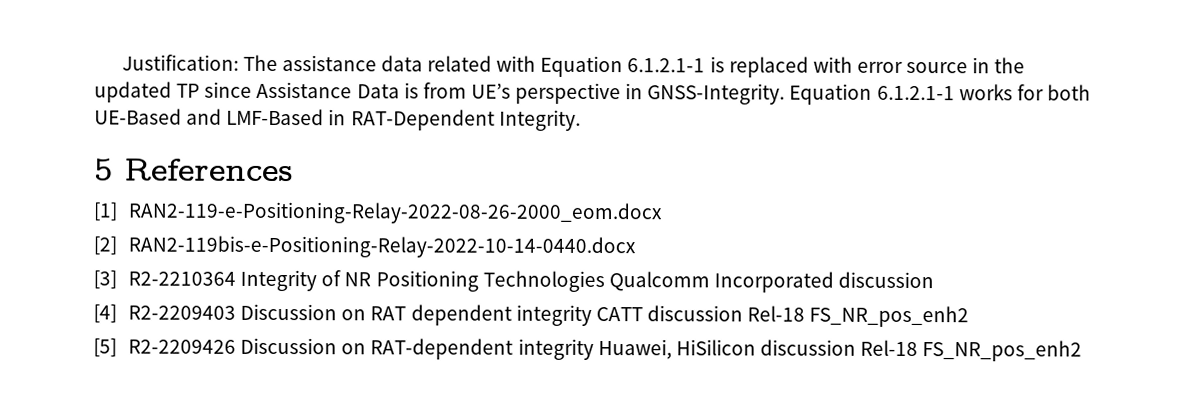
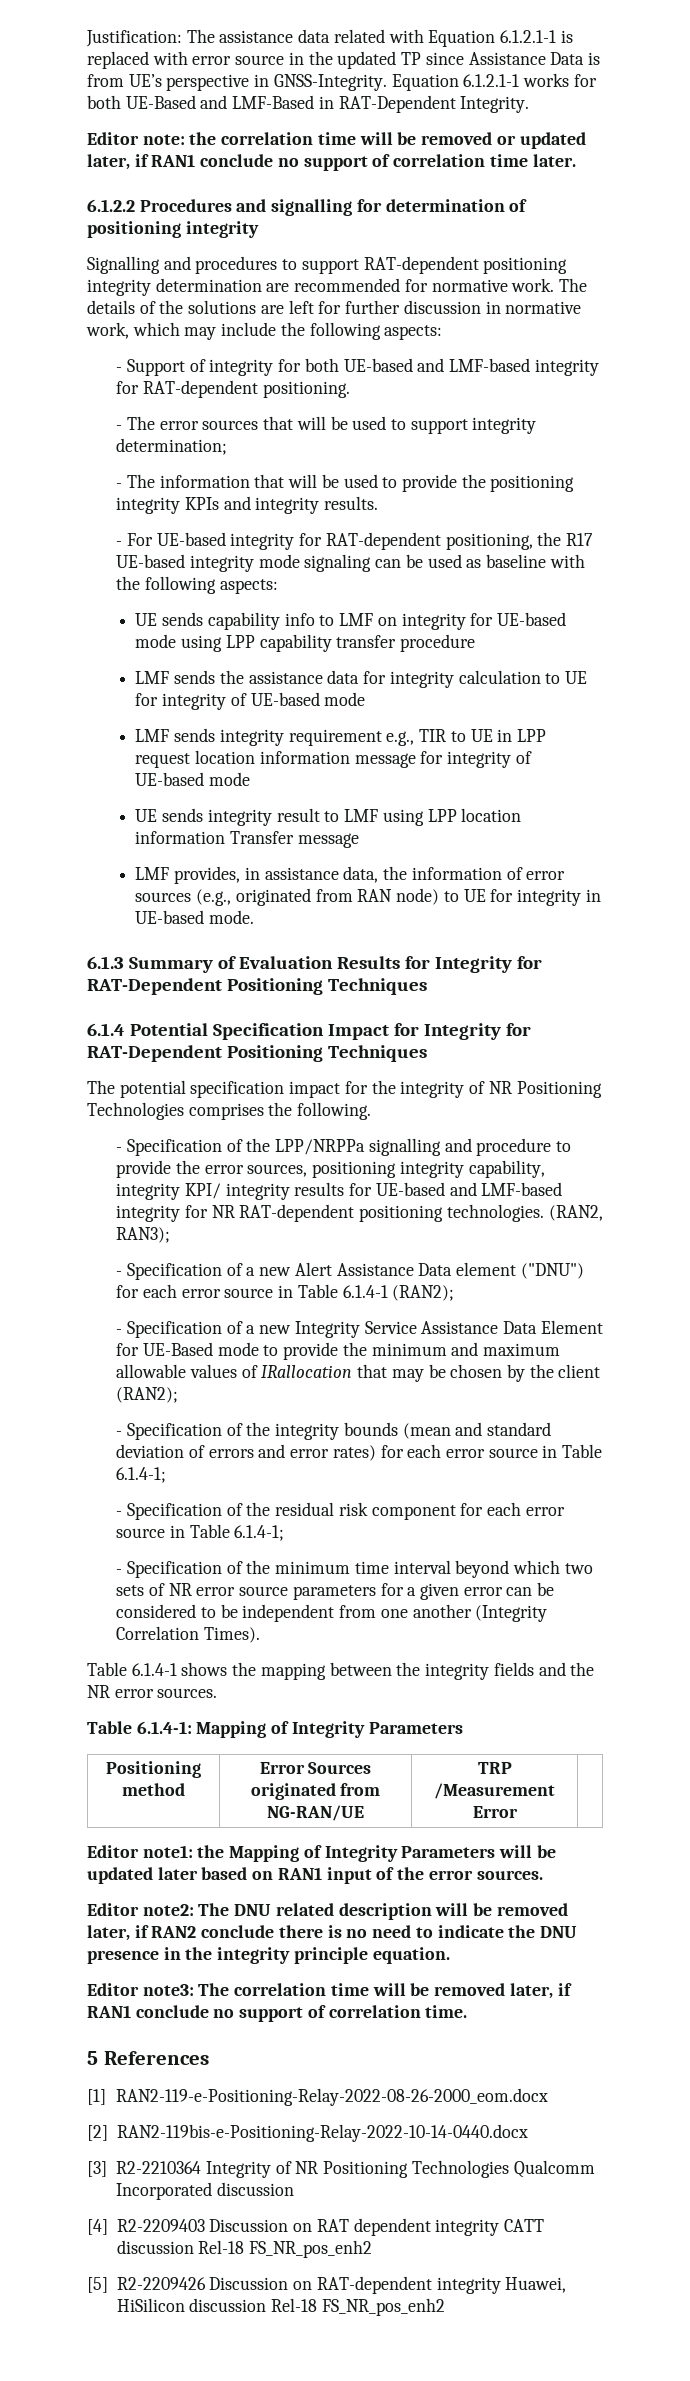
+ Editor note: the correlation time will be removed or updated later, if RAN1 conclude no support of correlation time later.
+ 6.1.2.2 Procedures and signalling for determination of positioning integrity
+ Signalling and procedures to support RAT-dependent positioning integrity determination are recommended for normative work. The details of the solutions are left for further discussion in normative work, which may include the following aspects:
+ - Support of integrity for both UE-based and LMF-based integrity for RAT-dependent positioning.
+ - The error sources that will be used to support integrity determination;
+ - The information that will be used to provide the positioning integrity KPIs and integrity results.
+ - For UE-based integrity for RAT-dependent positioning, the R17 UE-based integrity mode signaling can be used as baseline with the following aspects:
+ UE sends capability info to LMF on integrity for UE-based mode using LPP capability transfer procedure
+ LMF sends the assistance data for integrity calculation to UE for integrity of UE-based mode
+ LMF sends integrity requirement e.g., TIR to UE in LPP request location information message for integrity of UE-based mode
+ UE sends integrity result to LMF using LPP location information Transfer message
+ LMF provides, in assistance data, the information of error sources (e.g., originated from RAN node) to UE for integrity in UE-based mode.
+ 6.1.3 Summary of Evaluation Results for Integrity for RAT-Dependent Positioning Techniques
+ 6.1.4 Potential Specification Impact for Integrity for RAT-Dependent Positioning Techniques
+ The potential specification impact for the integrity of NR Positioning Technologies comprises the following.
+ - Specification of the LPP/NRPPa signalling and procedure to provide the error sources, positioning integrity capability, integrity KPI/ integrity results for UE-based and LMF-based integrity for NR RAT-dependent positioning technologies. (RAN2, RAN3);
+ - Specification of a new Alert Assistance Data element ("DNU") for each error source in Table 6.1.4-1 (RAN2);
+ - Specification of a new Integrity Service Assistance Data Element for UE-Based mode to provide the minimum and maximum allowable values of IRallocation that may be chosen by the client (RAN2);
+ - Specification of the integrity bounds (mean and standard deviation of errors and error rates) for each error source in Table 6.1.4-1;
+ - Specification of the residual risk component for each error source in Table 6.1.4-1;
+ - Specification of the minimum time interval beyond which two sets of NR error source parameters for a given error can be considered to be independent from one another (Integrity Correlation Times).
+ Table 6.1.4-1 shows the mapping between the integrity fields and the NR error sources.
+ Table 6.1.4-1: Mapping of Integrity Parameters
+ Positioning method | Error Sources originated from NG-RAN/UE | TRP /Measurement Error |
+ Editor note1: the Mapping of Integrity Parameters will be updated later based on RAN1 input of the error sources.
+ Editor note2: The DNU related description will be removed later, if RAN2 conclude there is no need to indicate the DNU presence in the integrity principle equation.
+ Editor note3: The correlation time will be removed later, if RAN1 conclude no support of correlation time.

